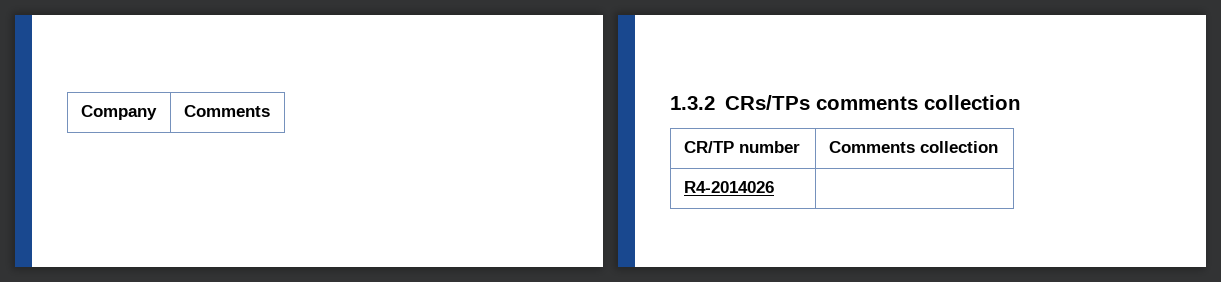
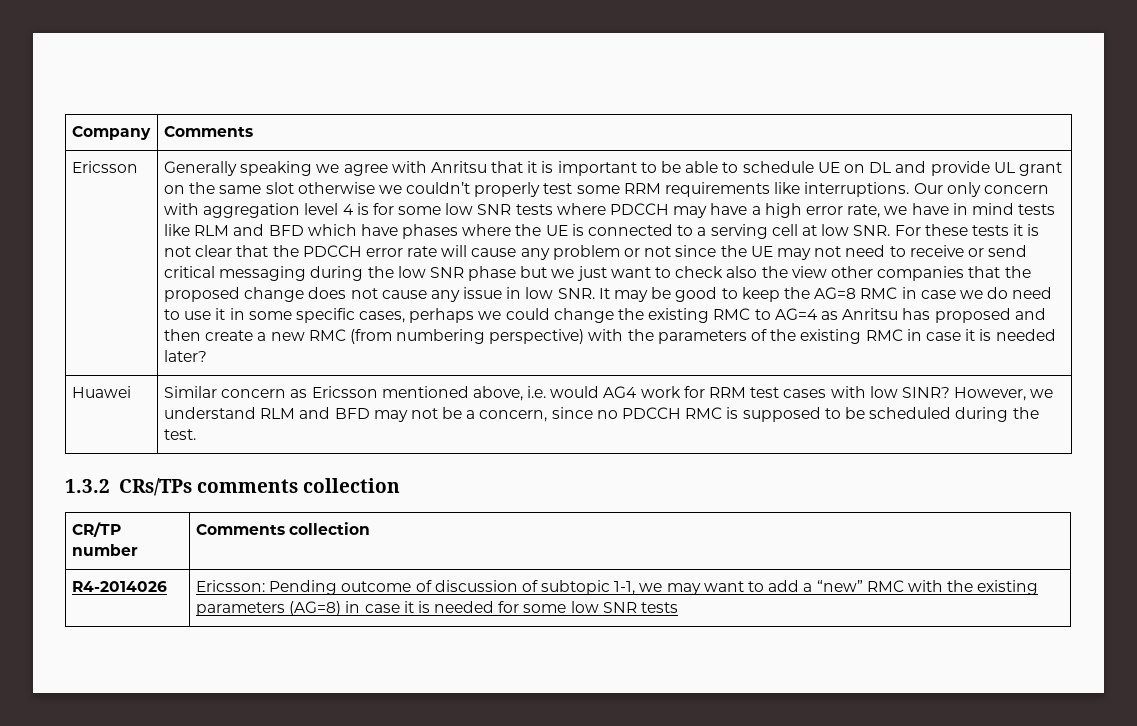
+ Ericsson | Generally speaking we agree with Anritsu that it is important to be able to schedule UE on DL and provide UL grant on the same slot otherwise we couldn’t properly test some RRM requirements like interruptions. Our only concern with aggregation level 4 is for some low SNR tests where PDCCH may have a high error rate, we have in mind tests like RLM and BFD which have phases where the UE is connected to a serving cell at low SNR. For these tests it is not clear that the PDCCH error rate will cause any problem or not since the UE may not need to receive or send critical messaging during the low SNR phase but we just want to check also the view other companies that the proposed change does not cause any issue in low SNR. It may be good to keep the AG=8 RMC in case we do need to use it in some specific cases, perhaps we could change the existing RMC to AG=4 as Anritsu has proposed and then create a new RMC (from numbering perspective) with the parameters of the existing RMC in case it is needed later?
+ Huawei | Similar concern as Ericsson mentioned above, i.e. would AG4 work for RRM test cases with low SINR? However, we understand RLM and BFD may not be a concern, since no PDCCH RMC is supposed to be scheduled during the test.
- R4-2014026 |
+ R4-2014026 | Ericsson: Pending outcome of discussion of subtopic 1-1, we may want to add a “new” RMC with the existing parameters (AG=8) in case it is needed for some low SNR tests

